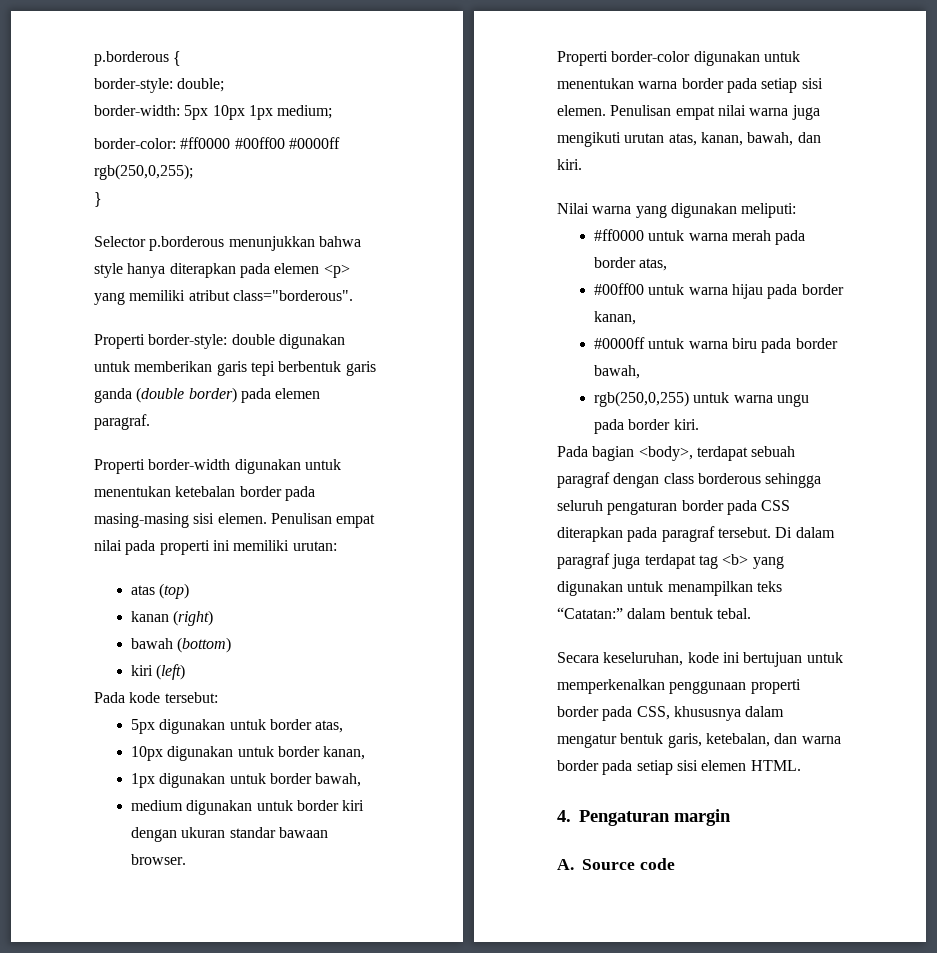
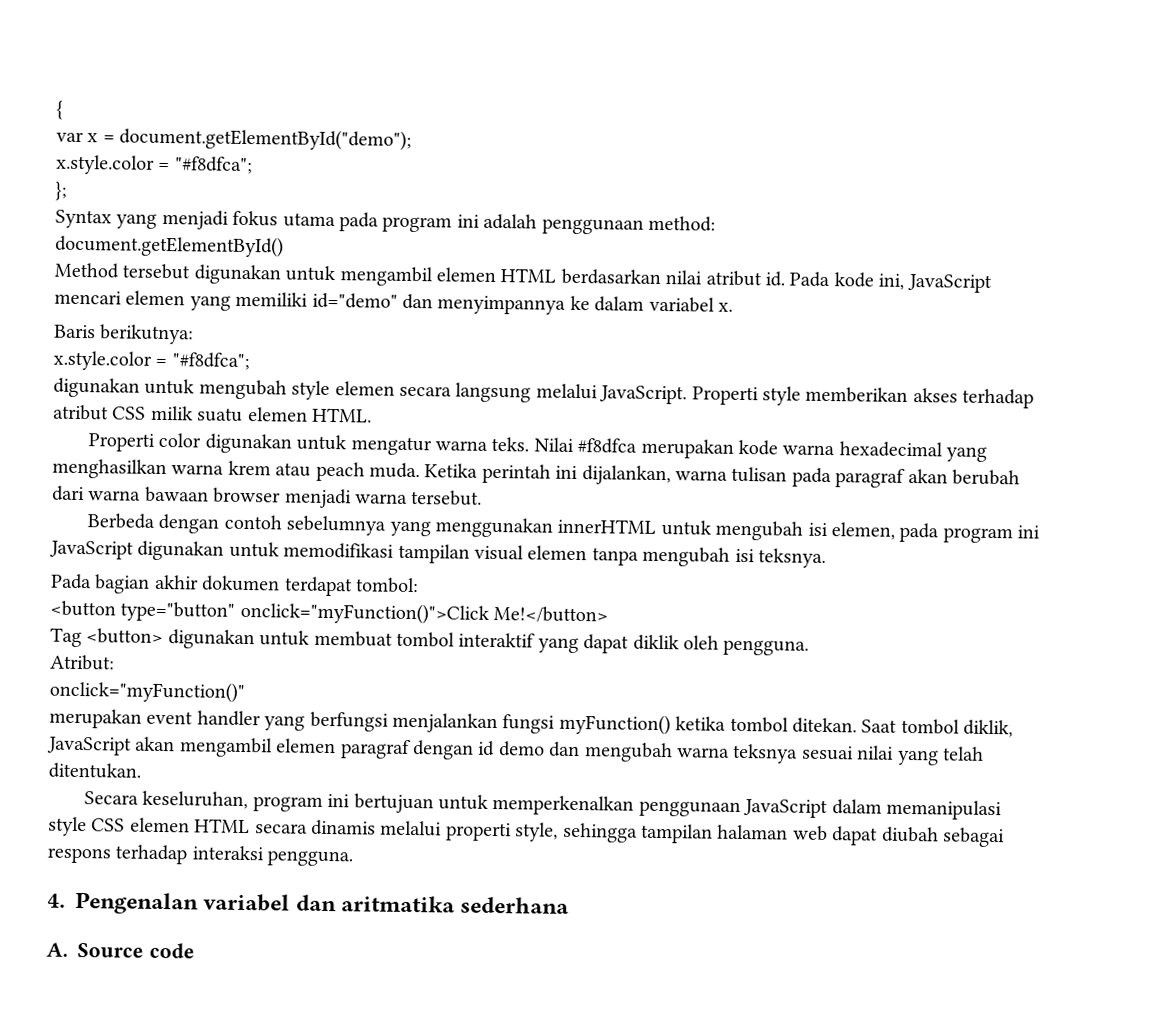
- p.borderous {
+ {
- border-style: double;
- border-width: 5px 10px 1px medium;
- border-color: #ff0000 #00ff00 #0000ff rgb(250,0,255);
- }
- Selector p.borderous menunjukkan bahwa style hanya diterapkan pada elemen <p> yang memiliki atribut class="borderous".
- Properti border-style: double digunakan untuk memberikan garis tepi berbentuk garis ganda (double border) pada elemen paragraf.
- Properti border-width digunakan untuk menentukan ketebalan border pada masing-masing sisi elemen. Penulisan empat nilai pada properti ini memiliki urutan:
- atas (top)
- kanan (right)
- bawah (bottom)
- kiri (left)
- Pada kode tersebut:
- 5px digunakan untuk border atas,
- 10px digunakan untuk border kanan,
- 1px digunakan untuk border bawah,
- medium digunakan untuk border kiri dengan ukuran standar bawaan browser.
- Properti border-color digunakan untuk menentukan warna border pada setiap sisi elemen. Penulisan empat nilai warna juga mengikuti urutan atas, kanan, bawah, dan kiri.
- Nilai warna yang digunakan meliputi:
- #ff0000 untuk warna merah pada border atas,
- #00ff00 untuk warna hijau pada border kanan,
- #0000ff untuk warna biru pada border bawah,
- rgb(250,0,255) untuk warna ungu pada border kiri.
- Pada bagian <body>, terdapat sebuah paragraf dengan class borderous sehingga seluruh pengaturan border pada CSS diterapkan pada paragraf tersebut. Di dalam paragraf juga terdapat tag <b> yang digunakan untuk menampilkan teks “Catatan:” dalam bentuk tebal.
+ var x = document.getElementById("demo");
+ x.style.color = "#f8dfca";
+ };
+ Syntax yang menjadi fokus utama pada program ini adalah penggunaan method:
+ document.getElementById()
+ Method tersebut digunakan untuk mengambil elemen HTML berdasarkan nilai atribut id. Pada kode ini, JavaScript mencari elemen yang memiliki id="demo" dan menyimpannya ke dalam variabel x.
+ Baris berikutnya:
+ x.style.color = "#f8dfca";
+ digunakan untuk mengubah style elemen secara langsung melalui JavaScript. Properti style memberikan akses terhadap atribut CSS milik suatu elemen HTML.
+ Properti color digunakan untuk mengatur warna teks. Nilai #f8dfca merupakan kode warna hexadecimal yang menghasilkan warna krem atau peach muda. Ketika perintah ini dijalankan, warna tulisan pada paragraf akan berubah dari warna bawaan browser menjadi warna tersebut.
+ Berbeda dengan contoh sebelumnya yang menggunakan innerHTML untuk mengubah isi elemen, pada program ini JavaScript digunakan untuk memodifikasi tampilan visual elemen tanpa mengubah isi teksnya.
+ Pada bagian akhir dokumen terdapat tombol:
+ <button type="button" onclick="myFunction()">Click Me!</button>
+ Tag <button> digunakan untuk membuat tombol interaktif yang dapat diklik oleh pengguna.
+ Atribut:
+ onclick="myFunction()"
+ merupakan event handler yang berfungsi menjalankan fungsi myFunction() ketika tombol ditekan. Saat tombol diklik, JavaScript akan mengambil elemen paragraf dengan id demo dan mengubah warna teksnya sesuai nilai yang telah ditentukan.
- Secara keseluruhan, kode ini bertujuan untuk memperkenalkan penggunaan properti border pada CSS, khususnya dalam mengatur bentuk garis, ketebalan, dan warna border pada setiap sisi elemen HTML.
- 4. Pengaturan margin
+ Secara keseluruhan, program ini bertujuan untuk memperkenalkan penggunaan JavaScript dalam memanipulasi style CSS elemen HTML secara dinamis melalui properti style, sehingga tampilan halaman web dapat diubah sebagai respons terhadap interaksi pengguna.
+ 4. Pengenalan variabel dan aritmatika sederhana

